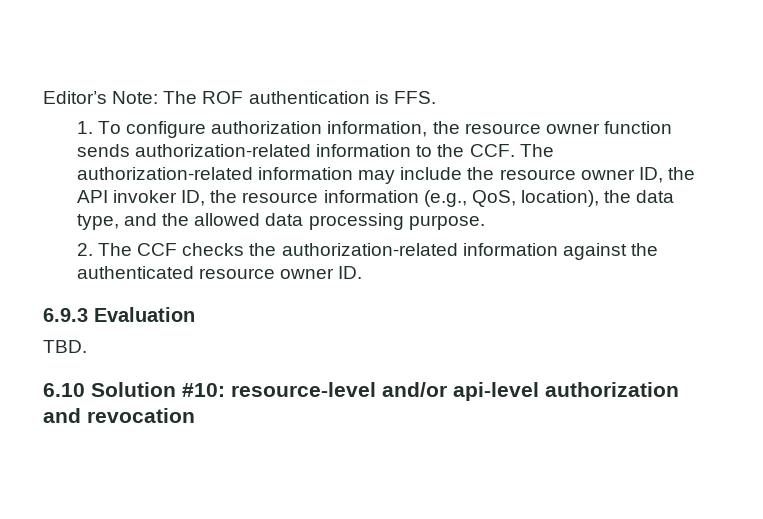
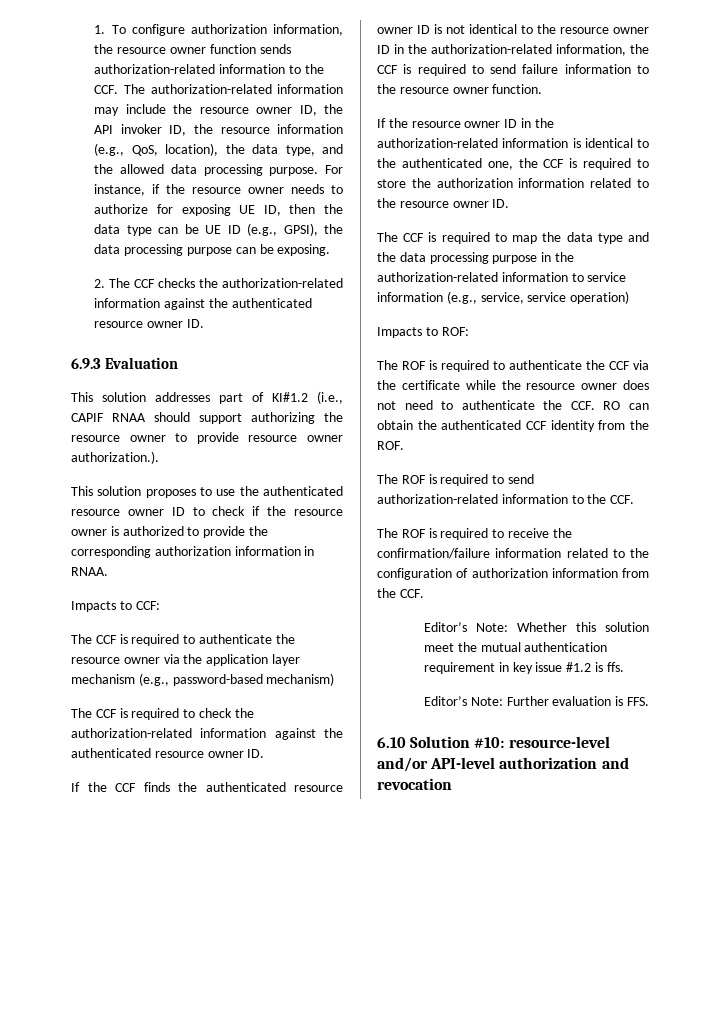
- Editor’s Note: The ROF authentication is FFS.
+ For instance, if the resource owner needs to authorize for exposing UE ID, then the data type can be UE ID (e.g., GPSI), the data processing purpose can be exposing.
- TBD.
+ This solution addresses part of KI#1.2 (i.e., CAPIF RNAA should support authorizing the resource owner to provide resource owner authorization.).
+ This solution proposes to use the authenticated resource owner ID to check if the resource owner is authorized to provide the corresponding authorization information in RNAA.
+ Impacts to CCF:
+ The CCF is required to authenticate the resource owner via the application layer mechanism (e.g., password-based mechanism)
+ The CCF is required to check the authorization-related information against the authenticated resource owner ID.
+ If the CCF finds the authenticated resource owner ID is not identical to the resource owner ID in the authorization-related information, the CCF is required to send failure information to the resource owner function.
+ If the resource owner ID in the authorization-related information is identical to the authenticated one, the CCF is required to store the authorization information related to the resource owner ID.
+ The CCF is required to map the data type and the data processing purpose in the authorization-related information to service information (e.g., service, service operation)
+ Impacts to ROF:
+ The ROF is required to authenticate the CCF via the certificate while the resource owner does not need to authenticate the CCF. RO can obtain the authenticated CCF identity from the ROF.
+ The ROF is required to send authorization-related information to the CCF.
+ The ROF is required to receive the confirmation/failure information related to the configuration of authorization information from the CCF.
+ Editor’s Note: Whether this solution meet the mutual authentication requirement in key issue #1.2 is ffs.
+ Editor’s Note: Further evaluation is FFS.
- 6.10 Solution #10: resource-level and/or api-level authorization and revocation
+ 6.10 Solution #10: resource-level and/or API-level authorization and revocation

